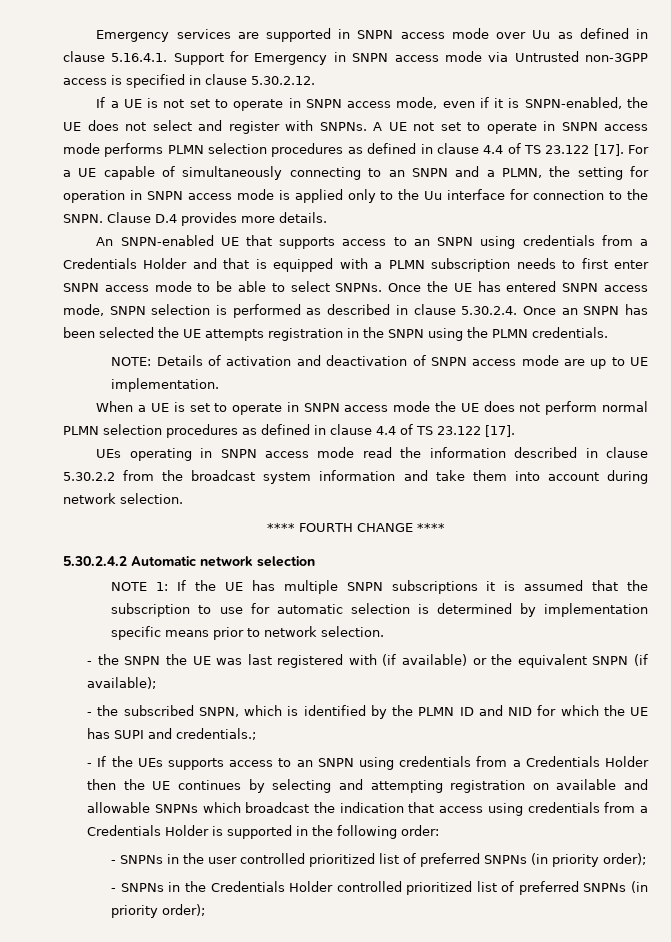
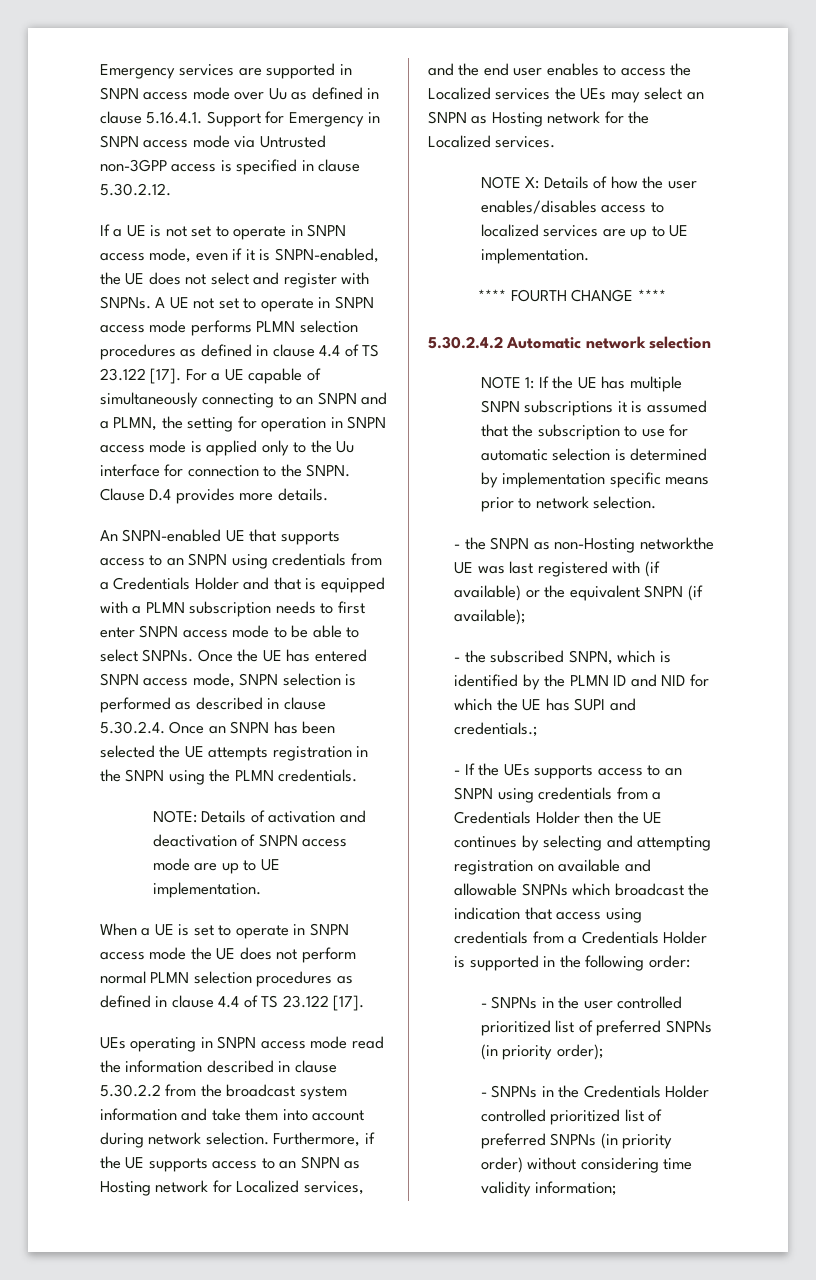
+ Furthermore, if the UE supports access to an SNPN as Hosting network for Localized services, and the end user enables to access the Localized services the UEs may select an SNPN as Hosting network for the Localized services.
+ NOTE X: Details of how the user enables/disables access to localized services are up to UE implementation.
- - the SNPN the UE was last registered with (if available) or the equivalent SNPN (if available);
+ - the SNPN as non-Hosting networkthe UE was last registered with (if available) or the equivalent SNPN (if available);
- - SNPNs in the Credentials Holder controlled prioritized list of preferred SNPNs (in priority order);
+ - SNPNs in the Credentials Holder controlled prioritized list of preferred SNPNs (in priority order) without considering time validity information;

